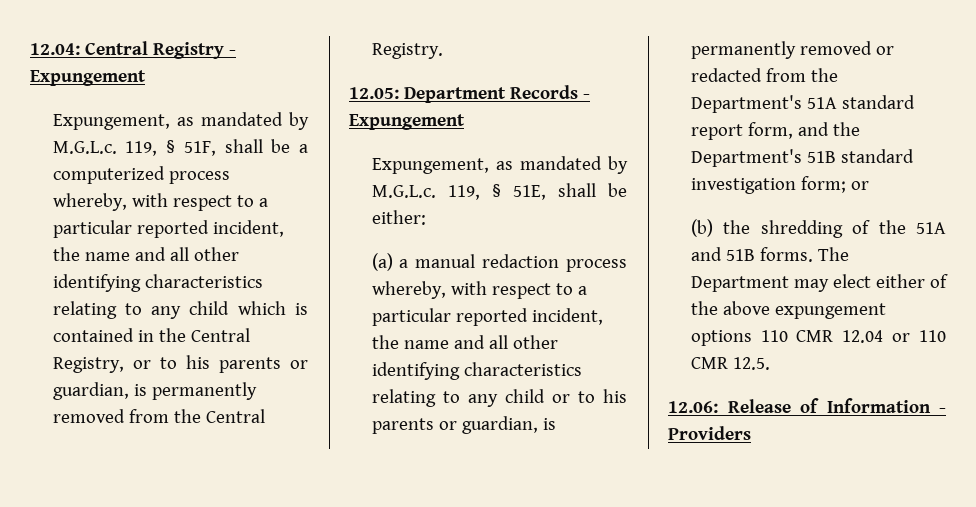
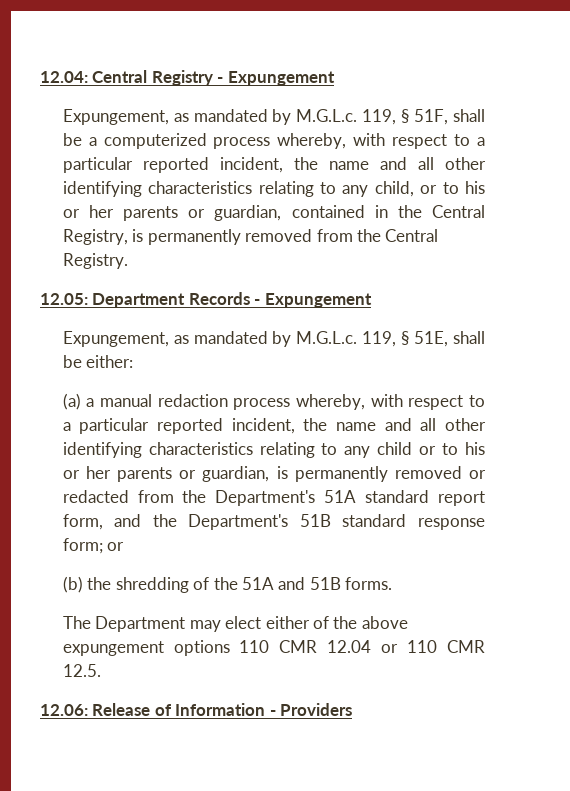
- Expungement, as mandated by M.G.L.c. 119, § 51F, shall be a computerized process whereby, with respect to a particular reported incident, the name and all other identifying characteristics relating to any child which is contained in the Central Registry, or to his parents or guardian, is permanently removed from the Central Registry.
+ Expungement, as mandated by M.G.L.c. 119, § 51F, shall be a computerized process whereby, with respect to a particular reported incident, the name and all other identifying characteristics relating to any child, or to his or her parents or guardian, contained in the Central Registry, is permanently removed from the Central Registry.
- (a) a manual redaction process whereby, with respect to a particular reported incident, the name and all other identifying characteristics relating to any child or to his parents or guardian, is permanently removed or redacted from the Department's 51A standard report form, and the Department's 51B standard investigation form; or
+ (a) a manual redaction process whereby, with respect to a particular reported incident, the name and all other identifying characteristics relating to any child or to his or her parents or guardian, is permanently removed or redacted from the Department's 51A standard report form, and the Department's 51B standard response form; or
- (b) the shredding of the 51A and 51B forms. The Department may elect either of the above expungement options 110 CMR 12.04 or 110 CMR 12.5.
+ (b) the shredding of the 51A and 51B forms.
+ The Department may elect either of the above expungement options 110 CMR 12.04 or 110 CMR 12.5.

